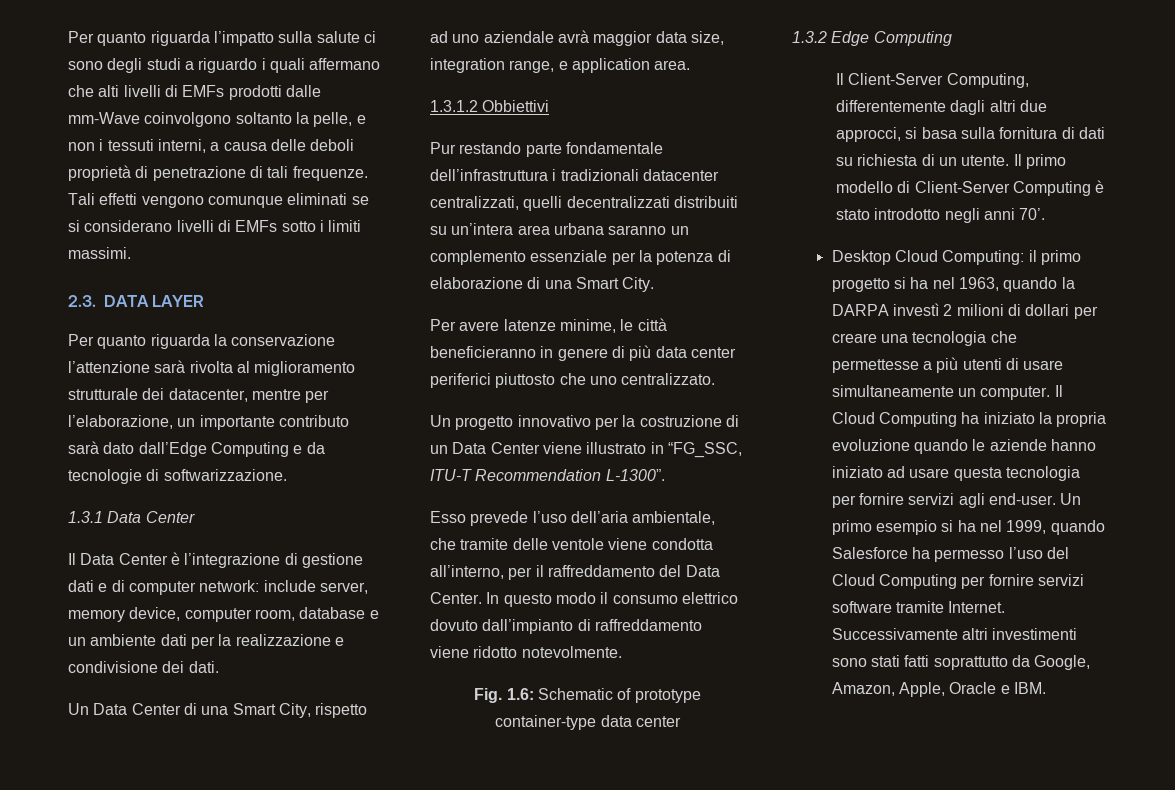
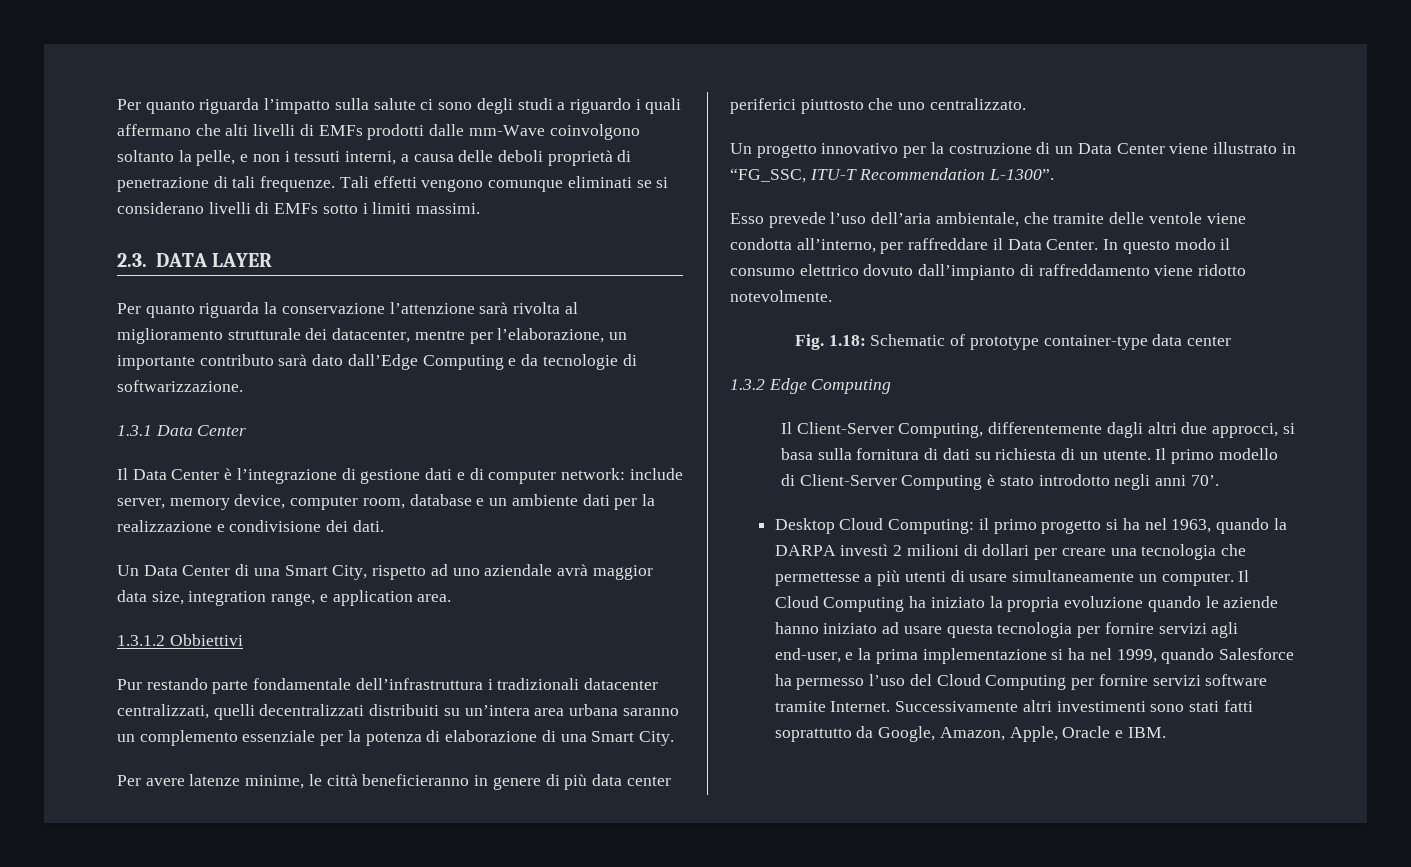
- Esso prevede l’uso dell’aria ambientale, che tramite delle ventole viene condotta all’interno, per il raffreddamento del Data Center.
+ Esso prevede l’uso dell’aria ambientale, che tramite delle ventole viene condotta all’interno, per raffreddare il Data Center.
- Fig. 1.6: Schematic of prototype container-type data center
+ Fig. 1.18: Schematic of prototype container-type data center
- Il Cloud Computing ha iniziato la propria evoluzione quando le aziende hanno iniziato ad usare questa tecnologia per fornire servizi agli end-user. Un primo esempio si ha nel 1999, quando Salesforce ha permesso l’uso del Cloud Computing per fornire servizi software tramite Internet.
+ Il Cloud Computing ha iniziato la propria evoluzione quando le aziende hanno iniziato ad usare questa tecnologia per fornire servizi agli end-user, e la prima implementazione si ha nel 1999, quando Salesforce ha permesso l’uso del Cloud Computing per fornire servizi software tramite Internet.

